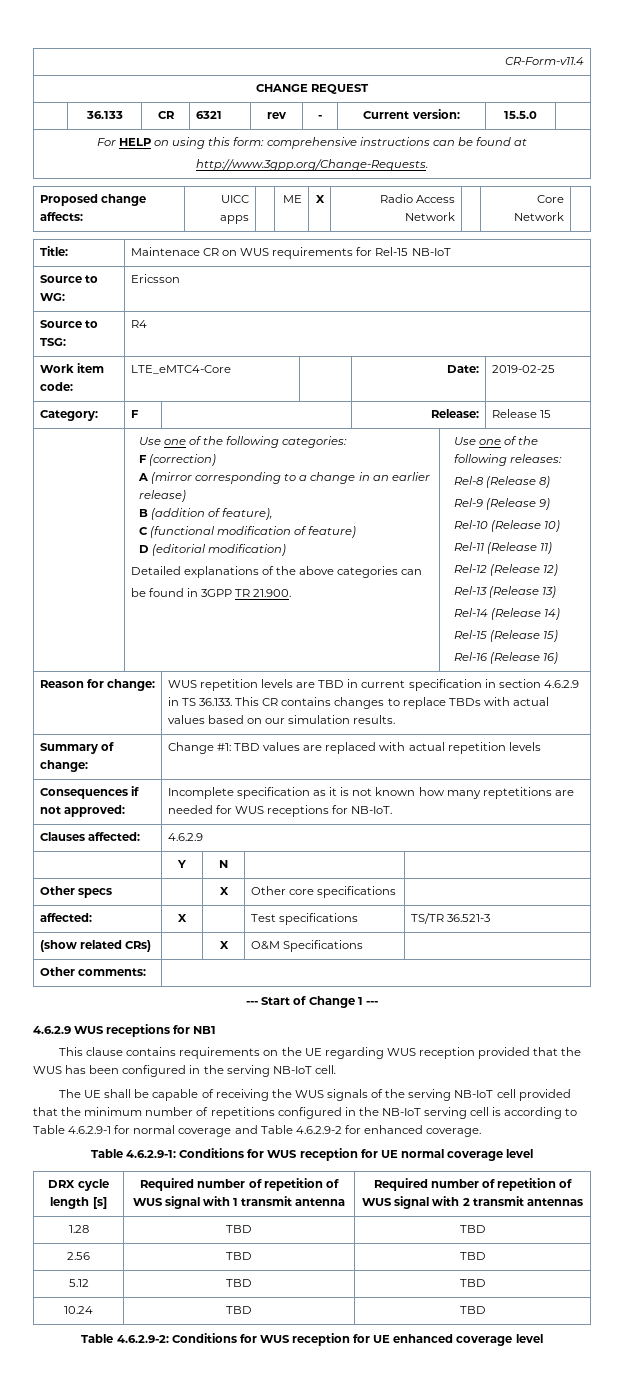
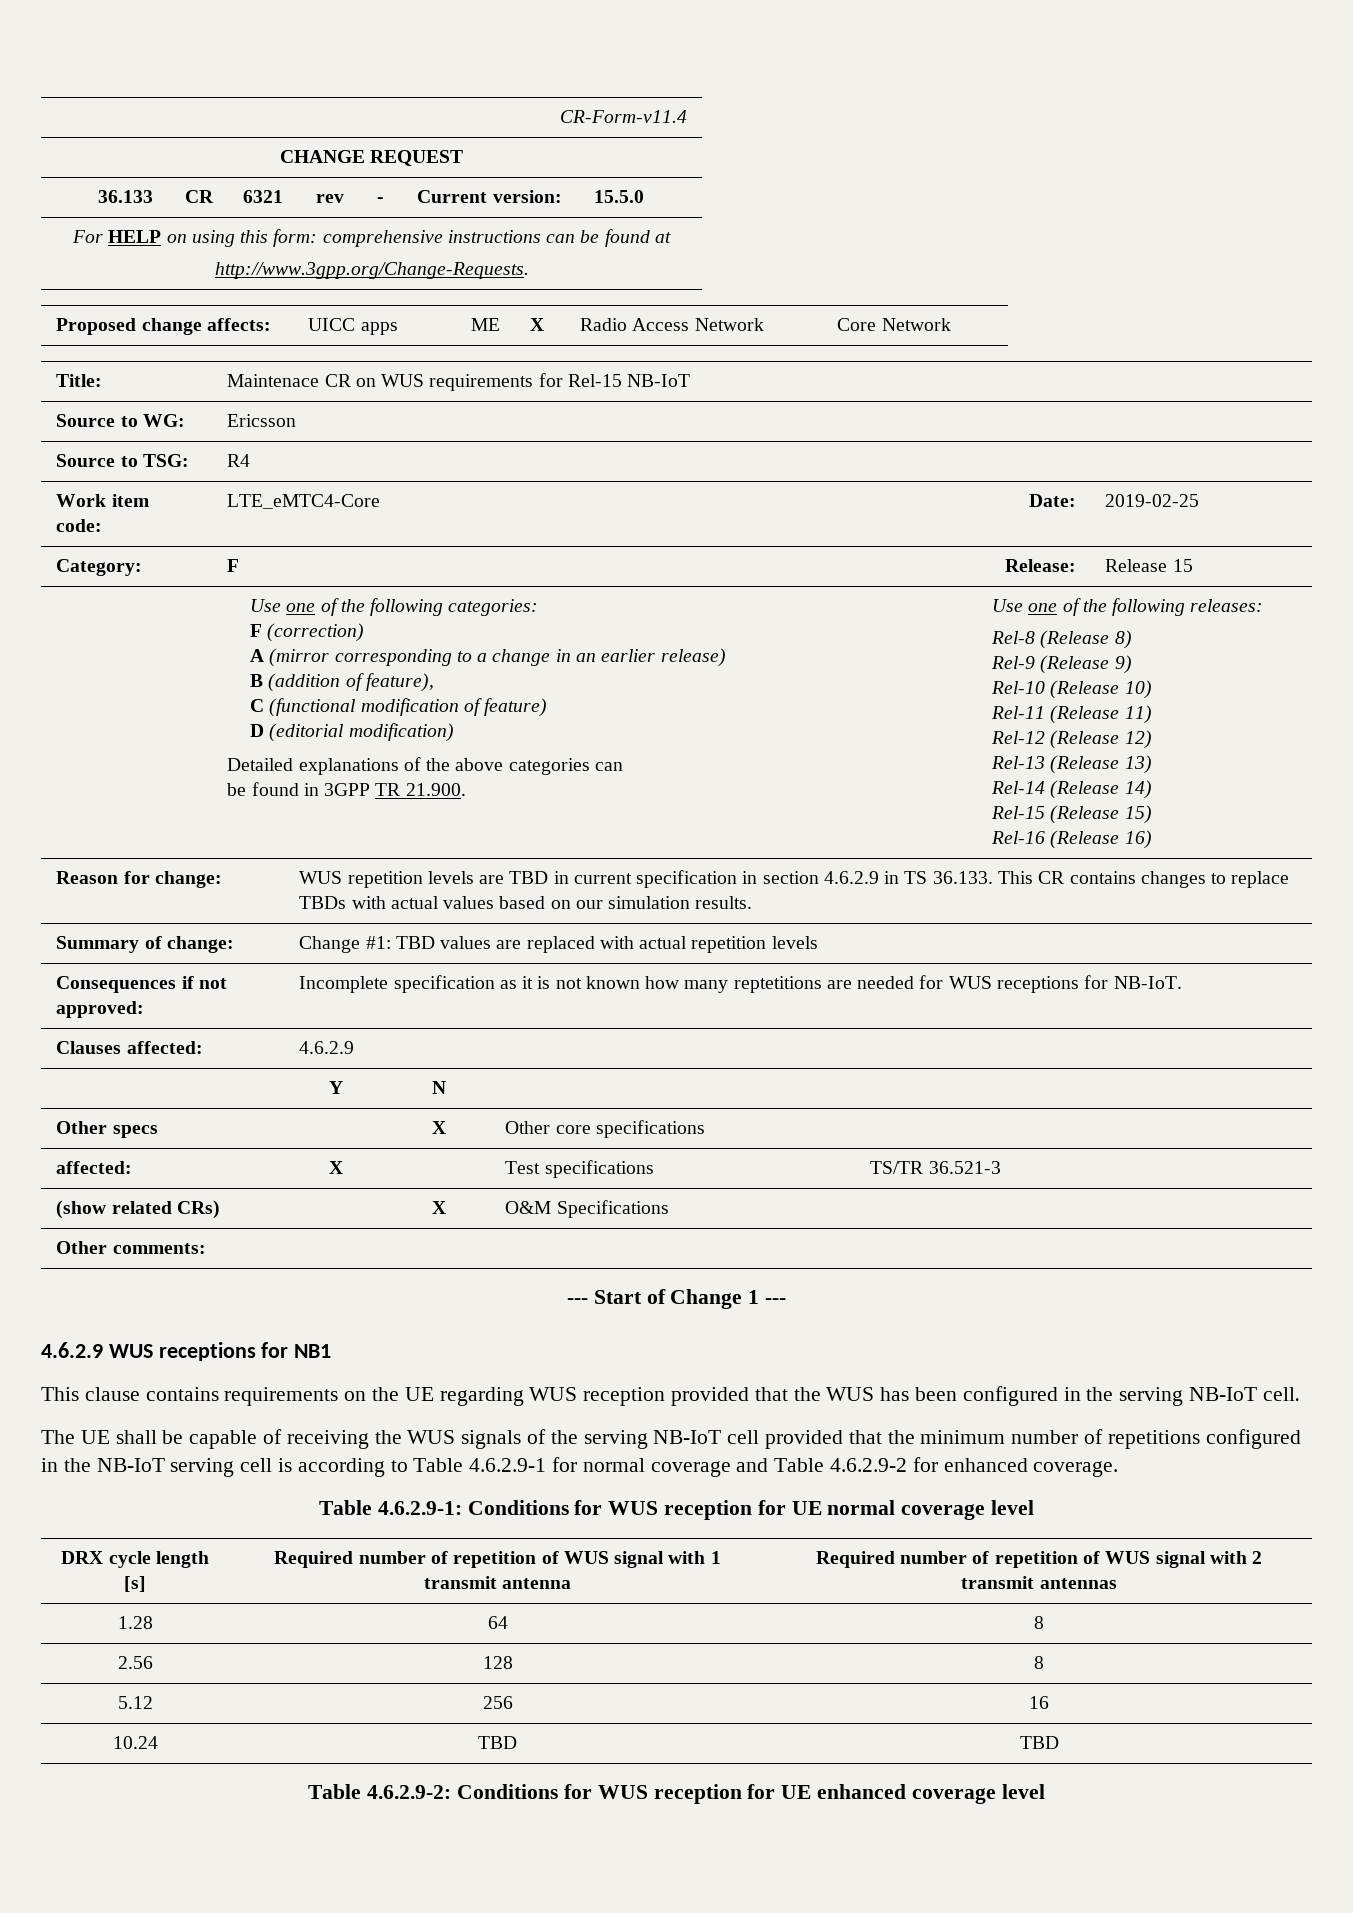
- 1.28 | TBD | TBD
+ 1.28 | 64 | 8
- 2.56 | TBD | TBD
+ 2.56 | 128 | 8
- 5.12 | TBD | TBD
+ 5.12 | 256 | 16

